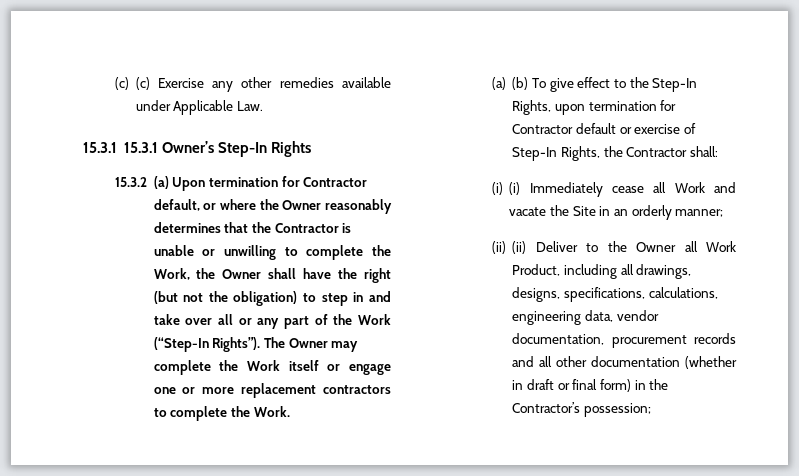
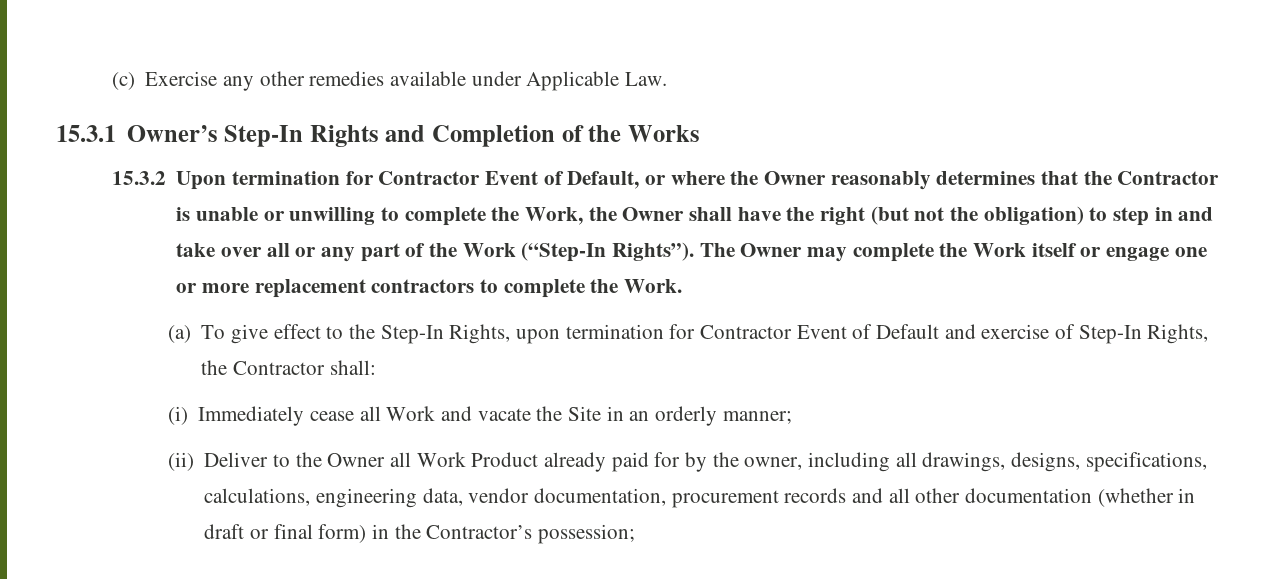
- (c) (c) Exercise any other remedies available under Applicable Law.
+ (c) Exercise any other remedies available under Applicable Law.
- 15.3.1 15.3.1 Owner’s Step-In Rights
+ 15.3.1 Owner’s Step-In Rights and Completion of the Works
- 15.3.2 (a) Upon termination for Contractor default, or where the Owner reasonably determines that the Contractor is unable or unwilling to complete the Work, the Owner shall have the right (but not the obligation) to step in and take over all or any part of the Work (“Step-In Rights”).
+ 15.3.2 Upon termination for Contractor Event of Default, or where the Owner reasonably determines that the Contractor is unable or unwilling to complete the Work, the Owner shall have the right (but not the obligation) to step in and take over all or any part of the Work (“Step-In Rights”).
- (a) (b) To give effect to the Step-In Rights, upon termination for Contractor default or exercise of Step-In Rights, the Contractor shall:
+ (a) To give effect to the Step-In Rights, upon termination for Contractor Event of Default and exercise of Step-In Rights, the Contractor shall:
- (i) (i) Immediately cease all Work and vacate the Site in an orderly manner;
+ (i) Immediately cease all Work and vacate the Site in an orderly manner;
- (ii) (ii) Deliver to the Owner all Work Product, including all drawings, designs, specifications, calculations, engineering data, vendor documentation, procurement records and all other documentation (whether in draft or final form) in the Contractor’s possession;
+ (ii) Deliver to the Owner all Work Product already paid for by the owner, including all drawings, designs, specifications, calculations, engineering data, vendor documentation, procurement records and all other documentation (whether in draft or final form) in the Contractor’s possession;

